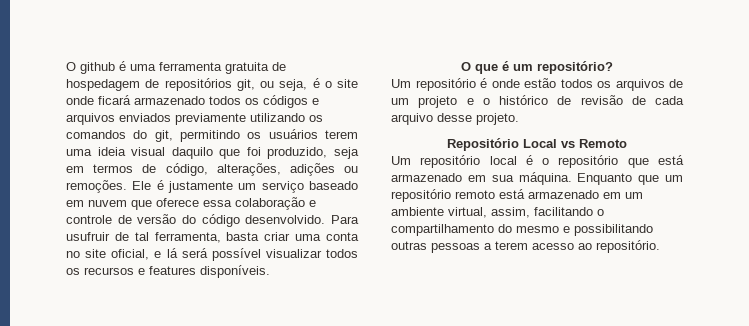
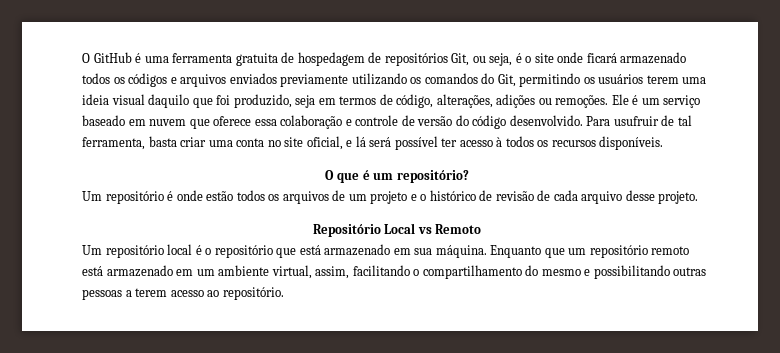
- O github é uma ferramenta gratuita de hospedagem de repositórios git, ou seja, é o site onde ficará armazenado todos os códigos e arquivos enviados previamente utilizando os comandos do git, permitindo os usuários terem uma ideia visual daquilo que foi produzido, seja em termos de código, alterações, adições ou remoções.
+ O GitHub é uma ferramenta gratuita de hospedagem de repositórios Git, ou seja, é o site onde ficará armazenado todos os códigos e arquivos enviados previamente utilizando os comandos do Git, permitindo os usuários terem uma ideia visual daquilo que foi produzido, seja em termos de código, alterações, adições ou remoções.
- Ele é justamente um serviço baseado em nuvem que oferece essa colaboração e controle de versão do código desenvolvido.
+ Ele é um serviço baseado em nuvem que oferece essa colaboração e controle de versão do código desenvolvido.
- Para usufruir de tal ferramenta, basta criar uma conta no site oficial, e lá será possível visualizar todos os recursos e features disponíveis.
+ Para usufruir de tal ferramenta, basta criar uma conta no site oficial, e lá será possível ter acesso à todos os recursos disponíveis.

